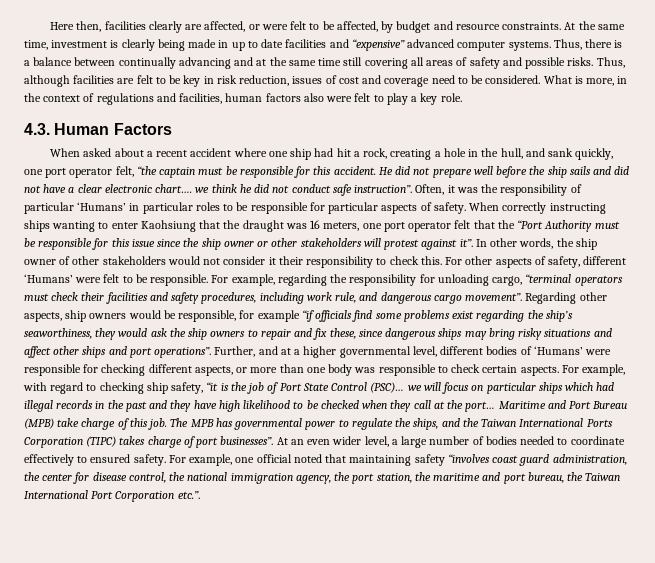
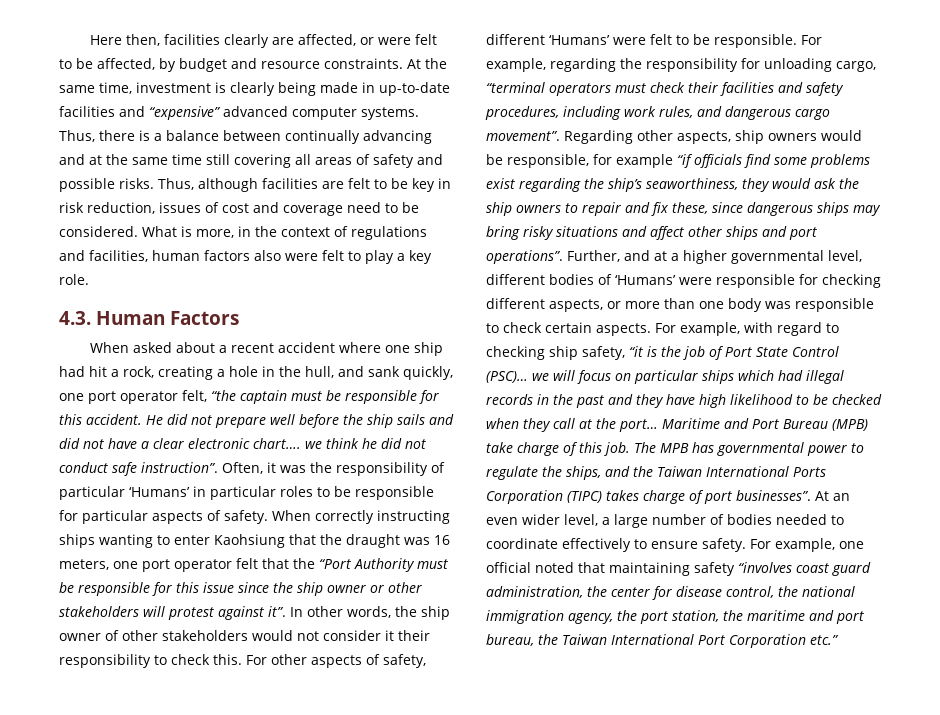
- At the same time, investment is clearly being made in up to date facilities and “expensive” advanced computer systems.
+ At the same time, investment is clearly being made in up-to-date facilities and “expensive” advanced computer systems.
- For example, regarding the responsibility for unloading cargo, “terminal operators must check their facilities and safety procedures, including work rule, and dangerous cargo movement”.
+ For example, regarding the responsibility for unloading cargo, “terminal operators must check their facilities and safety procedures, including work rules, and dangerous cargo movement”.
- At an even wider level, a large number of bodies needed to coordinate effectively to ensured safety.
+ At an even wider level, a large number of bodies needed to coordinate effectively to ensure safety.
- For example, one official noted that maintaining safety “involves coast guard administration, the center for disease control, the national immigration agency, the port station, the maritime and port bureau, the Taiwan International Port Corporation etc.”.
+ For example, one official noted that maintaining safety “involves coast guard administration, the center for disease control, the national immigration agency, the port station, the maritime and port bureau, the Taiwan International Port Corporation etc.”

